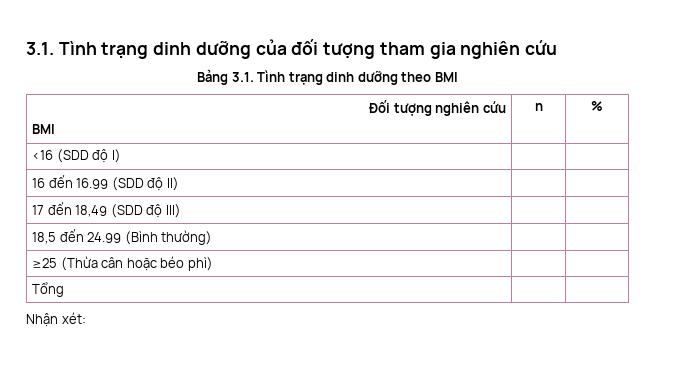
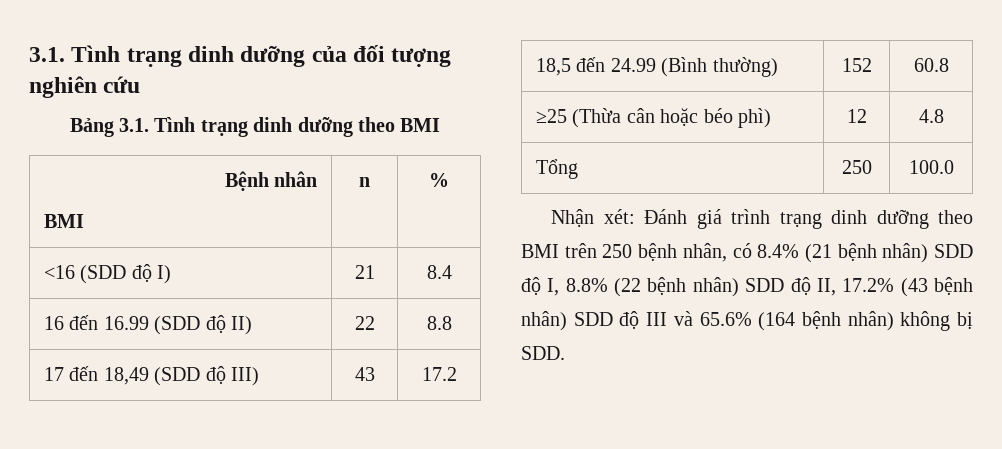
- 3.1. Tình trạng dinh dưỡng của đối tượng tham gia nghiên cứu
+ 3.1. Tình trạng dinh dưỡng của đối tượng nghiên cứu
- Đối tượng nghiên cứu
+ Bệnh nhân
- <16 (SDD độ I) | |
+ <16 (SDD độ I) | 21 | 8.4
- 16 đến 16.99 (SDD độ II) | |
+ 16 đến 16.99 (SDD độ II) | 22 | 8.8
- 17 đến 18,49 (SDD độ III) | |
+ 17 đến 18,49 (SDD độ III) | 43 | 17.2
- 18,5 đến 24.99 (Bình thường) | |
+ 18,5 đến 24.99 (Bình thường) | 152 | 60.8
- ≥25 (Thừa cân hoặc béo phì) | |
+ ≥25 (Thừa cân hoặc béo phì) | 12 | 4.8
- Tổng | |
+ Tổng | 250 | 100.0
- Nhận xét:
+ Nhận xét: Đánh giá trình trạng dinh dưỡng theo BMI trên 250 bệnh nhân, có 8.4% (21 bệnh nhân) SDD độ I, 8.8% (22 bệnh nhân) SDD độ II, 17.2% (43 bệnh nhân) SDD độ III và 65.6% (164 bệnh nhân) không bị SDD.

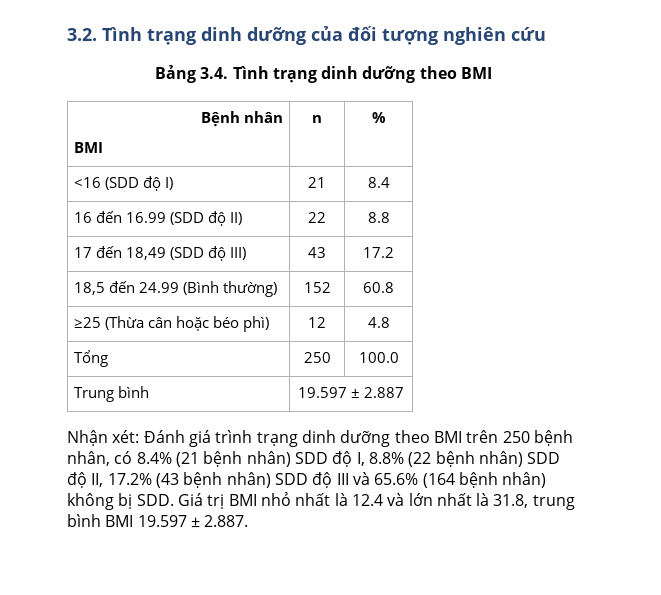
- 3.1. Tình trạng dinh dưỡng của đối tượng nghiên cứu
+ 3.2. Tình trạng dinh dưỡng của đối tượng nghiên cứu
- Bảng 3.1. Tình trạng dinh dưỡng theo BMI
+ Bảng 3.4. Tình trạng dinh dưỡng theo BMI
+ Trung bình | 19.597 ± 2.887
- Nhận xét: Đánh giá trình trạng dinh dưỡng theo BMI trên 250 bệnh nhân, có 8.4% (21 bệnh nhân) SDD độ I, 8.8% (22 bệnh nhân) SDD độ II, 17.2% (43 bệnh nhân) SDD độ III và 65.6% (164 bệnh nhân) không bị SDD.
+ Nhận xét: Đánh giá trình trạng dinh dưỡng theo BMI trên 250 bệnh nhân, có 8.4% (21 bệnh nhân) SDD độ I, 8.8% (22 bệnh nhân) SDD độ II, 17.2% (43 bệnh nhân) SDD độ III và 65.6% (164 bệnh nhân) không bị SDD. Giá trị BMI nhỏ nhất là 12.4 và lớn nhất là 31.8, trung bình BMI 19.597 ± 2.887.

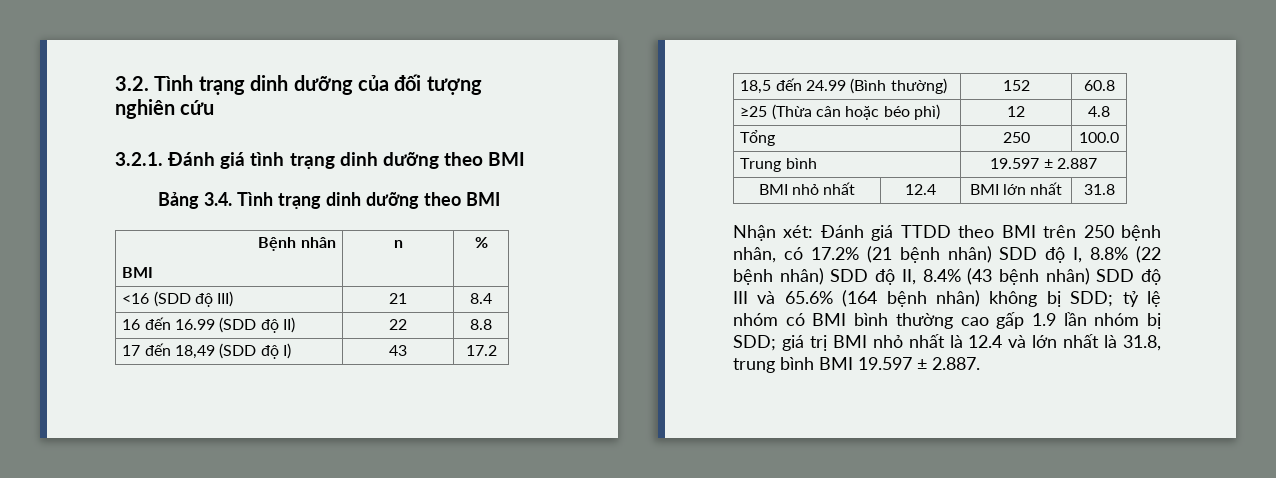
+ 3.2.1. Đánh giá tình trạng dinh dưỡng theo BMI
- <16 (SDD độ I) | 21 | 8.4
+ <16 (SDD độ III) | 21 | 8.4
- 17 đến 18,49 (SDD độ III) | 43 | 17.2
+ 17 đến 18,49 (SDD độ I) | 43 | 17.2
+ BMI nhỏ nhất | 12.4 | BMI lớn nhất | 31.8
- Nhận xét: Đánh giá trình trạng dinh dưỡng theo BMI trên 250 bệnh nhân, có 8.4% (21 bệnh nhân) SDD độ I, 8.8% (22 bệnh nhân) SDD độ II, 17.2% (43 bệnh nhân) SDD độ III và 65.6% (164 bệnh nhân) không bị SDD. Giá trị BMI nhỏ nhất là 12.4 và lớn nhất là 31.8, trung bình BMI 19.597 ± 2.887.
+ Nhận xét: Đánh giá TTDD theo BMI trên 250 bệnh nhân, có 17.2% (21 bệnh nhân) SDD độ I, 8.8% (22 bệnh nhân) SDD độ II, 8.4% (43 bệnh nhân) SDD độ III và 65.6% (164 bệnh nhân) không bị SDD; tỷ lệ nhóm có BMI bình thường cao gấp 1.9 lần nhóm bị SDD; giá trị BMI nhỏ nhất là 12.4 và lớn nhất là 31.8, trung bình BMI 19.597 ± 2.887.

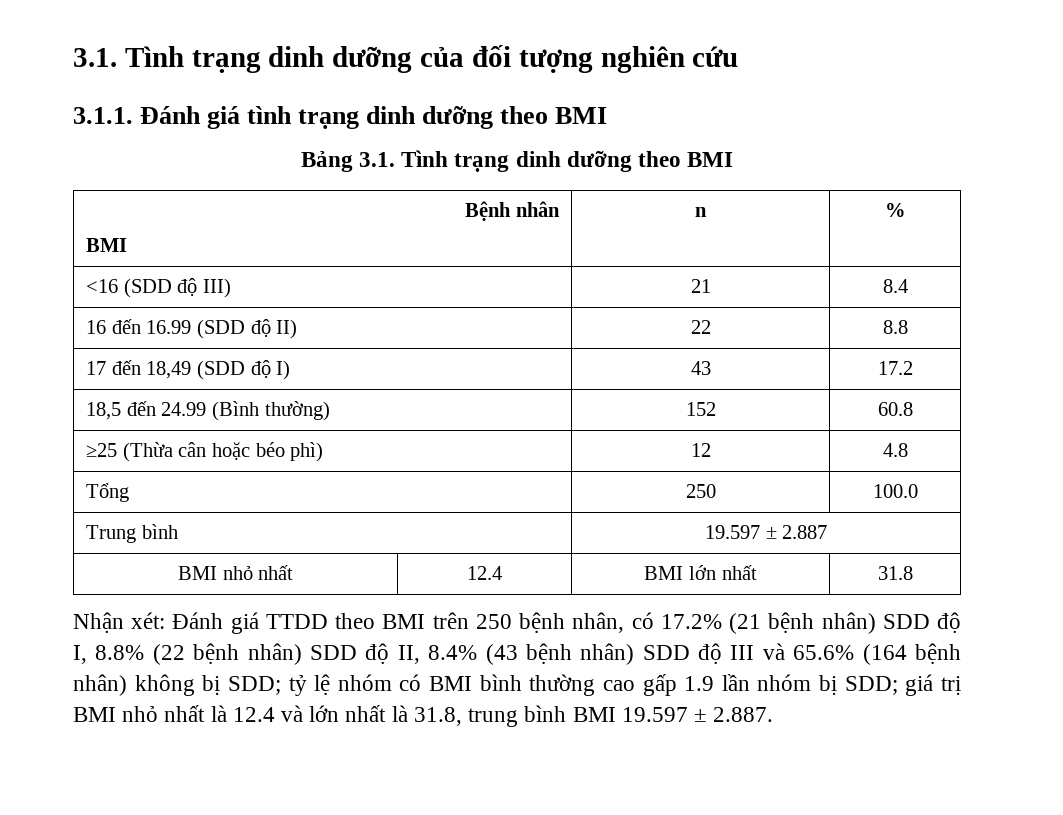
- 3.2. Tình trạng dinh dưỡng của đối tượng nghiên cứu
+ 3.1. Tình trạng dinh dưỡng của đối tượng nghiên cứu
- 3.2.1. Đánh giá tình trạng dinh dưỡng theo BMI
+ 3.1.1. Đánh giá tình trạng dinh dưỡng theo BMI
- Bảng 3.4. Tình trạng dinh dưỡng theo BMI
+ Bảng 3.1. Tình trạng dinh dưỡng theo BMI

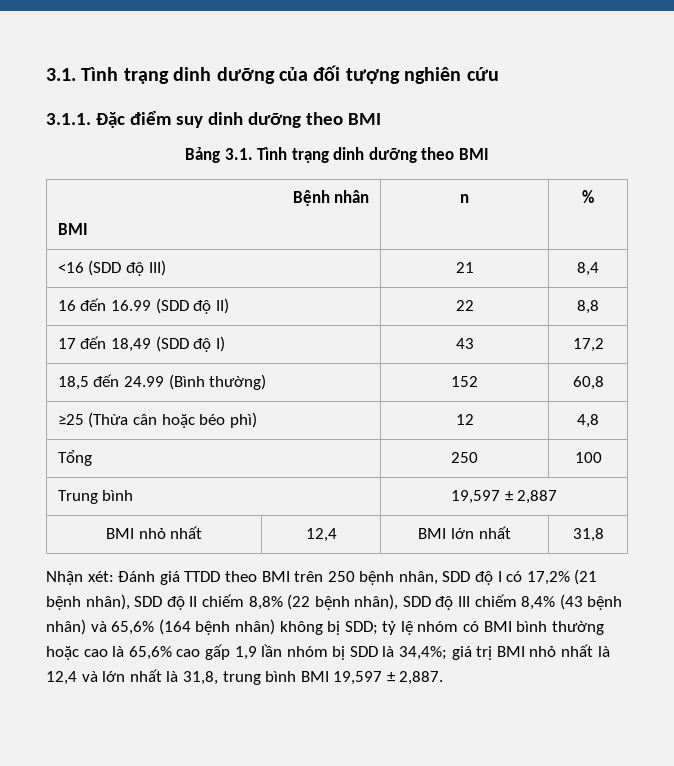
- 3.1.1. Đánh giá tình trạng dinh dưỡng theo BMI
+ 3.1.1. Đặc điểm suy dinh dưỡng theo BMI
- <16 (SDD độ III) | 21 | 8.4
+ <16 (SDD độ III) | 21 | 8,4
- 16 đến 16.99 (SDD độ II) | 22 | 8.8
+ 16 đến 16.99 (SDD độ II) | 22 | 8,8
- 17 đến 18,49 (SDD độ I) | 43 | 17.2
+ 17 đến 18,49 (SDD độ I) | 43 | 17,2
- 18,5 đến 24.99 (Bình thường) | 152 | 60.8
+ 18,5 đến 24.99 (Bình thường) | 152 | 60,8
- ≥25 (Thừa cân hoặc béo phì) | 12 | 4.8
+ ≥25 (Thừa cân hoặc béo phì) | 12 | 4,8
- Tổng | 250 | 100.0
+ Tổng | 250 | 100
- Trung bình | 19.597 ± 2.887
+ Trung bình | 19,597 ± 2,887
- BMI nhỏ nhất | 12.4 | BMI lớn nhất | 31.8
+ BMI nhỏ nhất | 12,4 | BMI lớn nhất | 31,8
- Nhận xét: Đánh giá TTDD theo BMI trên 250 bệnh nhân, có 17.2% (21 bệnh nhân) SDD độ I, 8.8% (22 bệnh nhân) SDD độ II, 8.4% (43 bệnh nhân) SDD độ III và 65.6% (164 bệnh nhân) không bị SDD; tỷ lệ nhóm có BMI bình thường cao gấp 1.9 lần nhóm bị SDD; giá trị BMI nhỏ nhất là 12.4 và lớn nhất là 31.8, trung bình BMI 19.597 ± 2.887.
+ Nhận xét: Đánh giá TTDD theo BMI trên 250 bệnh nhân, SDD độ I có 17,2% (21 bệnh nhân), SDD độ II chiếm 8,8% (22 bệnh nhân), SDD độ III chiếm 8,4% (43 bệnh nhân) và 65,6% (164 bệnh nhân) không bị SDD; tỷ lệ nhóm có BMI bình thường hoặc cao là 65,6% cao gấp 1,9 lần nhóm bị SDD là 34,4%; giá trị BMI nhỏ nhất là 12,4 và lớn nhất là 31,8, trung bình BMI 19,597 ± 2,887.

